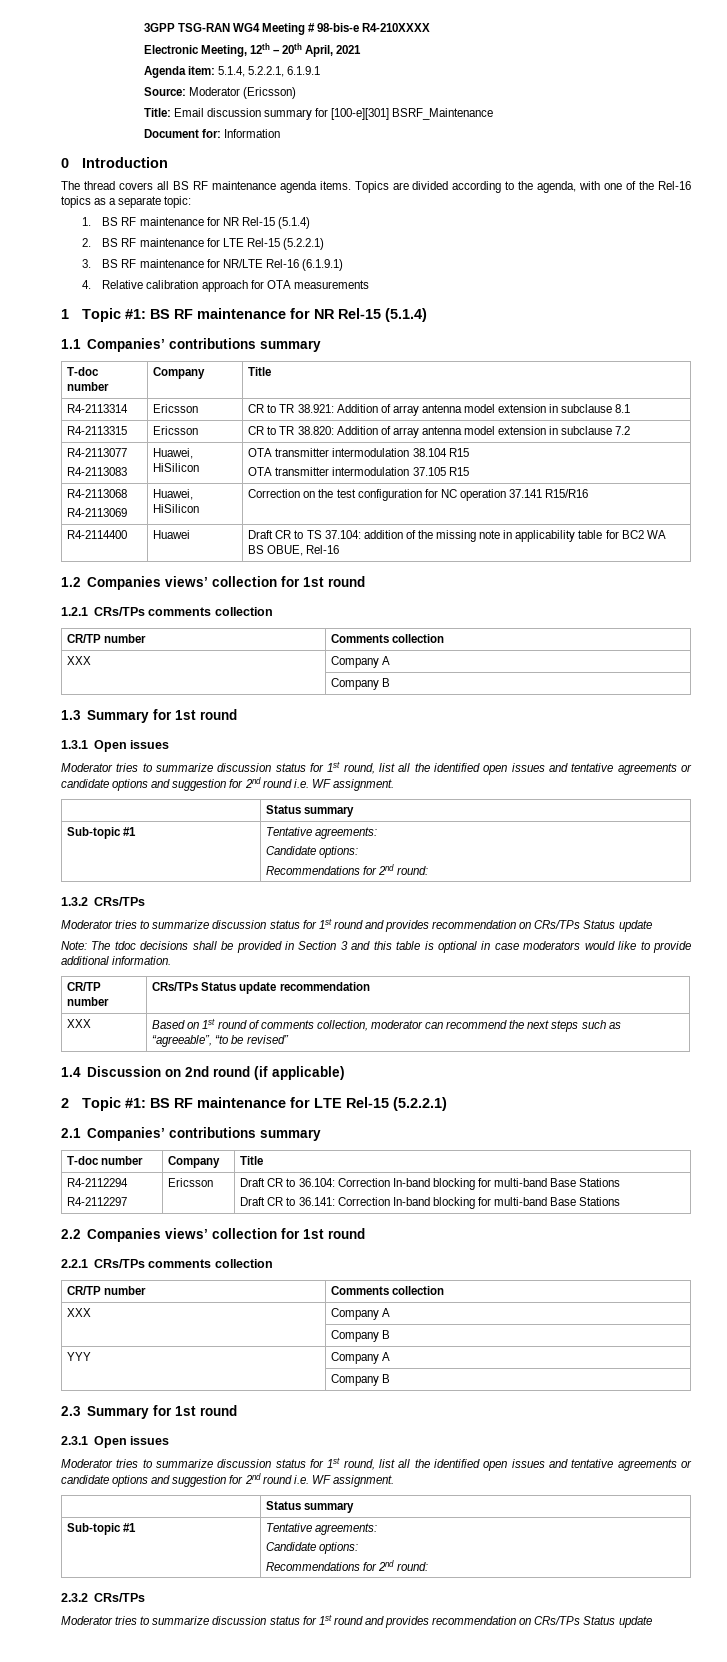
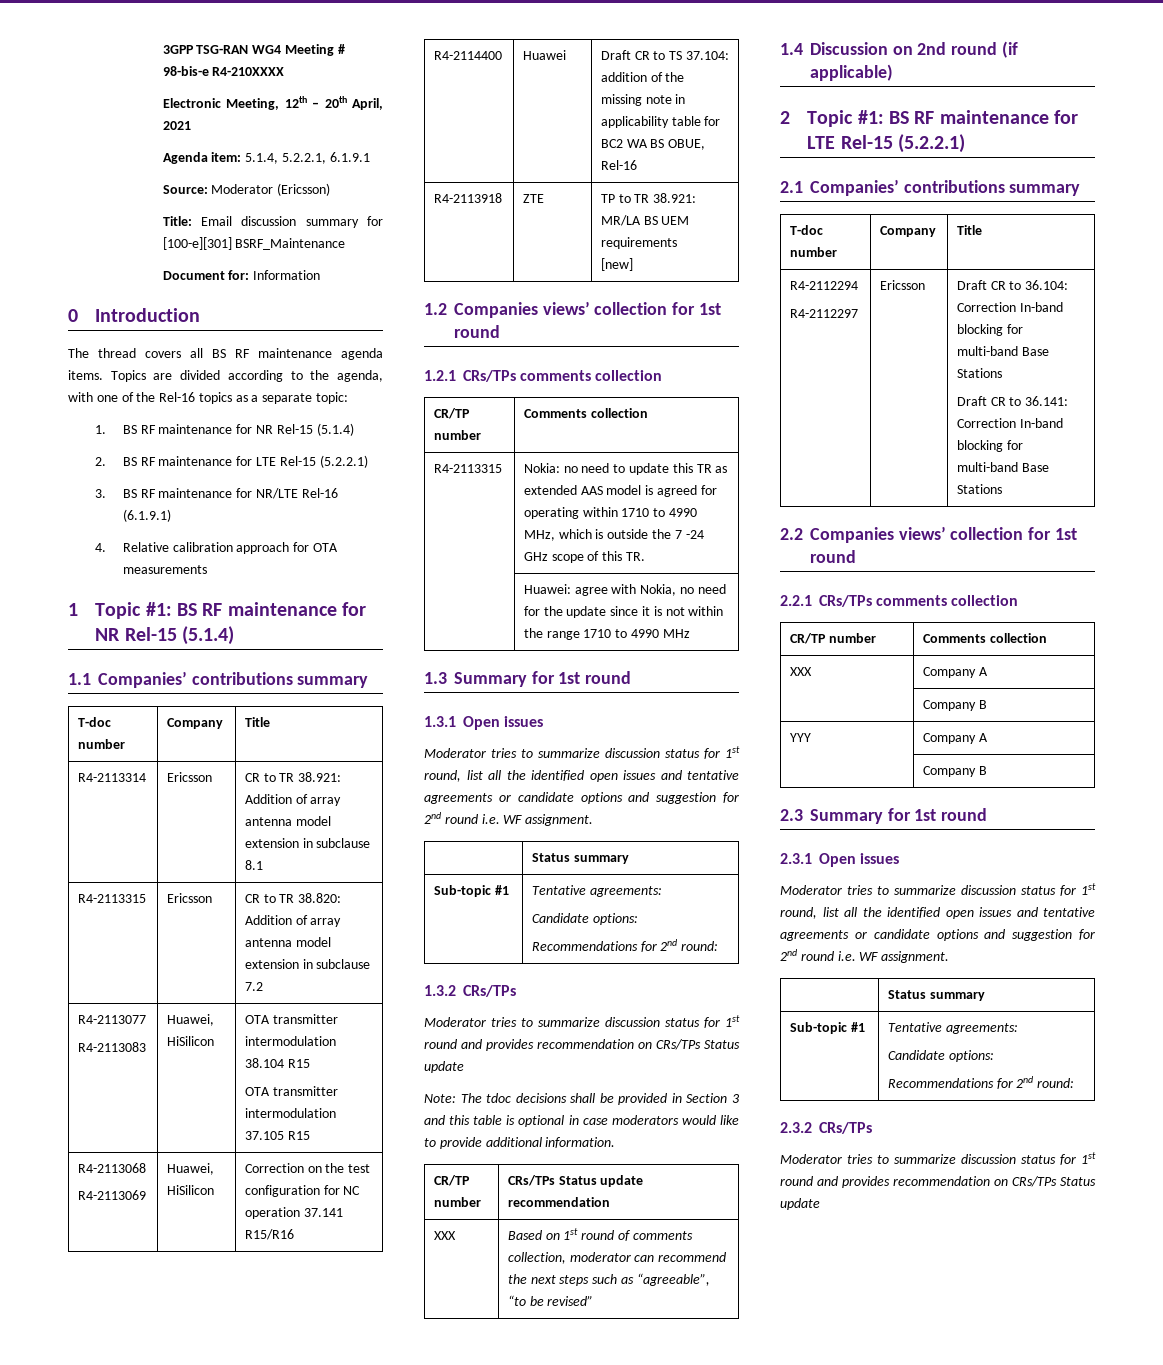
+ R4-2113918 | ZTE | TP to TR 38.921: MR/LA BS UEM requirements
+ [new]
  1.2.1 CRs/TPs comments collection
  CR/TP number | Comments collection
- XXX | Company A
- | Company B
+ R4-2113315 | Nokia: no need to update this TR as extended AAS model is agreed for operating within 1710 to 4990 MHz, which is outside the 7 -24 GHz scope of this TR.
+ | Huawei: agree with Nokia, no need for the update since it is not within the range 1710 to 4990 MHz

